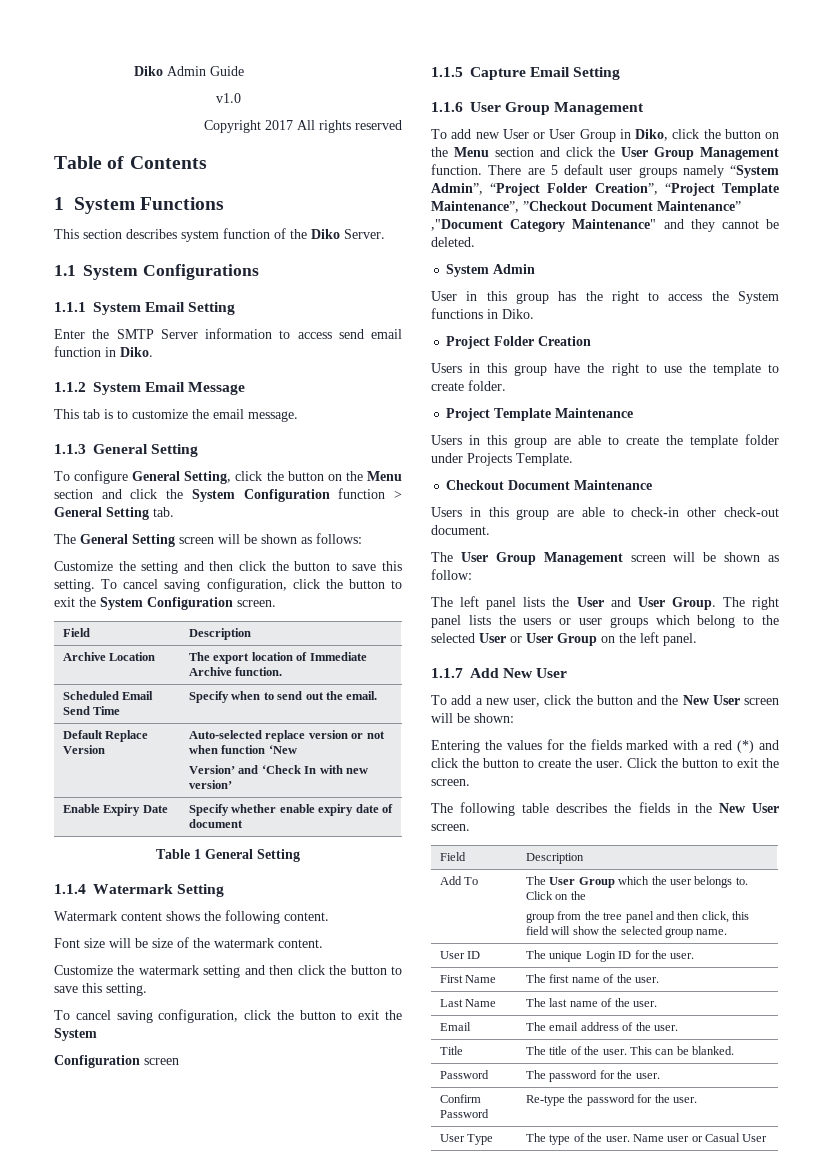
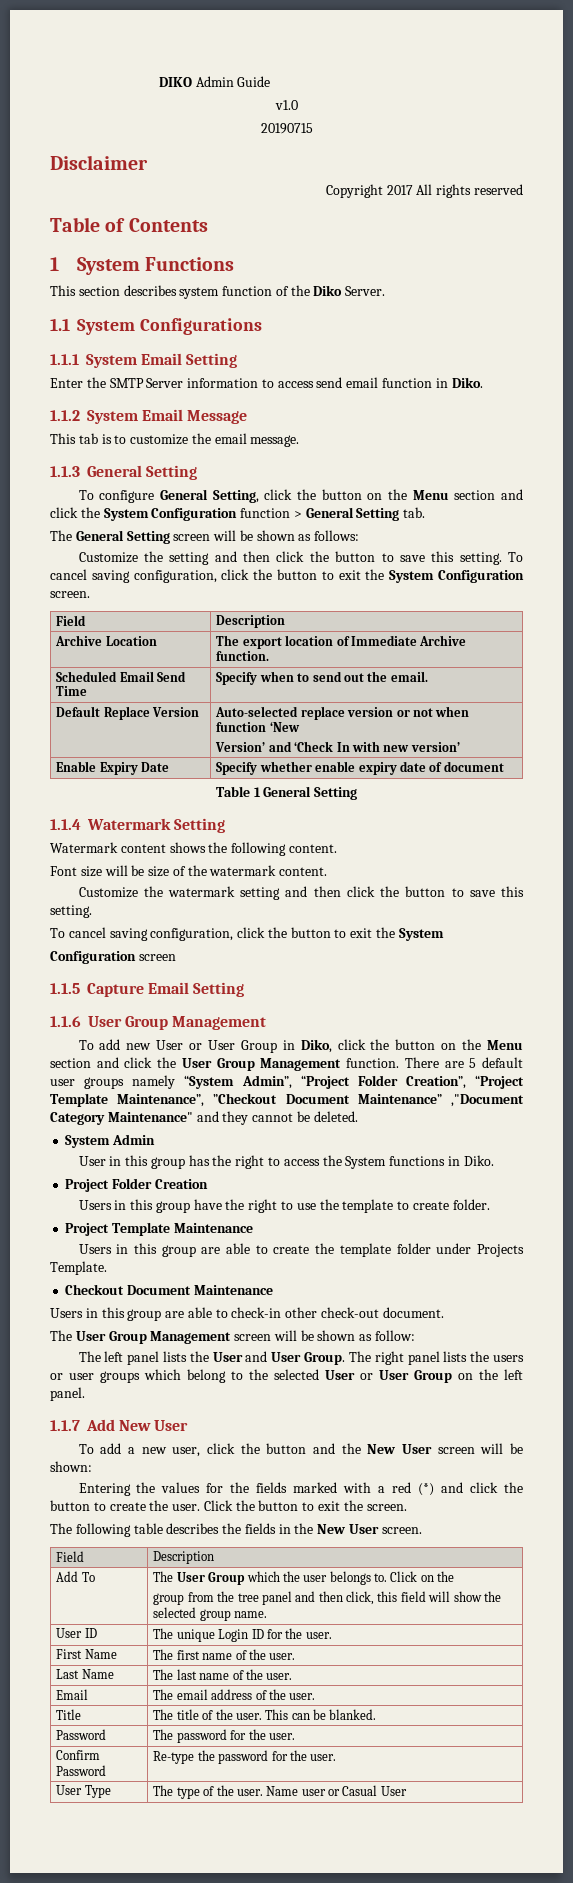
- Diko Admin Guide
+ DIKO Admin Guide
+ 20190715
+ Disclaimer

